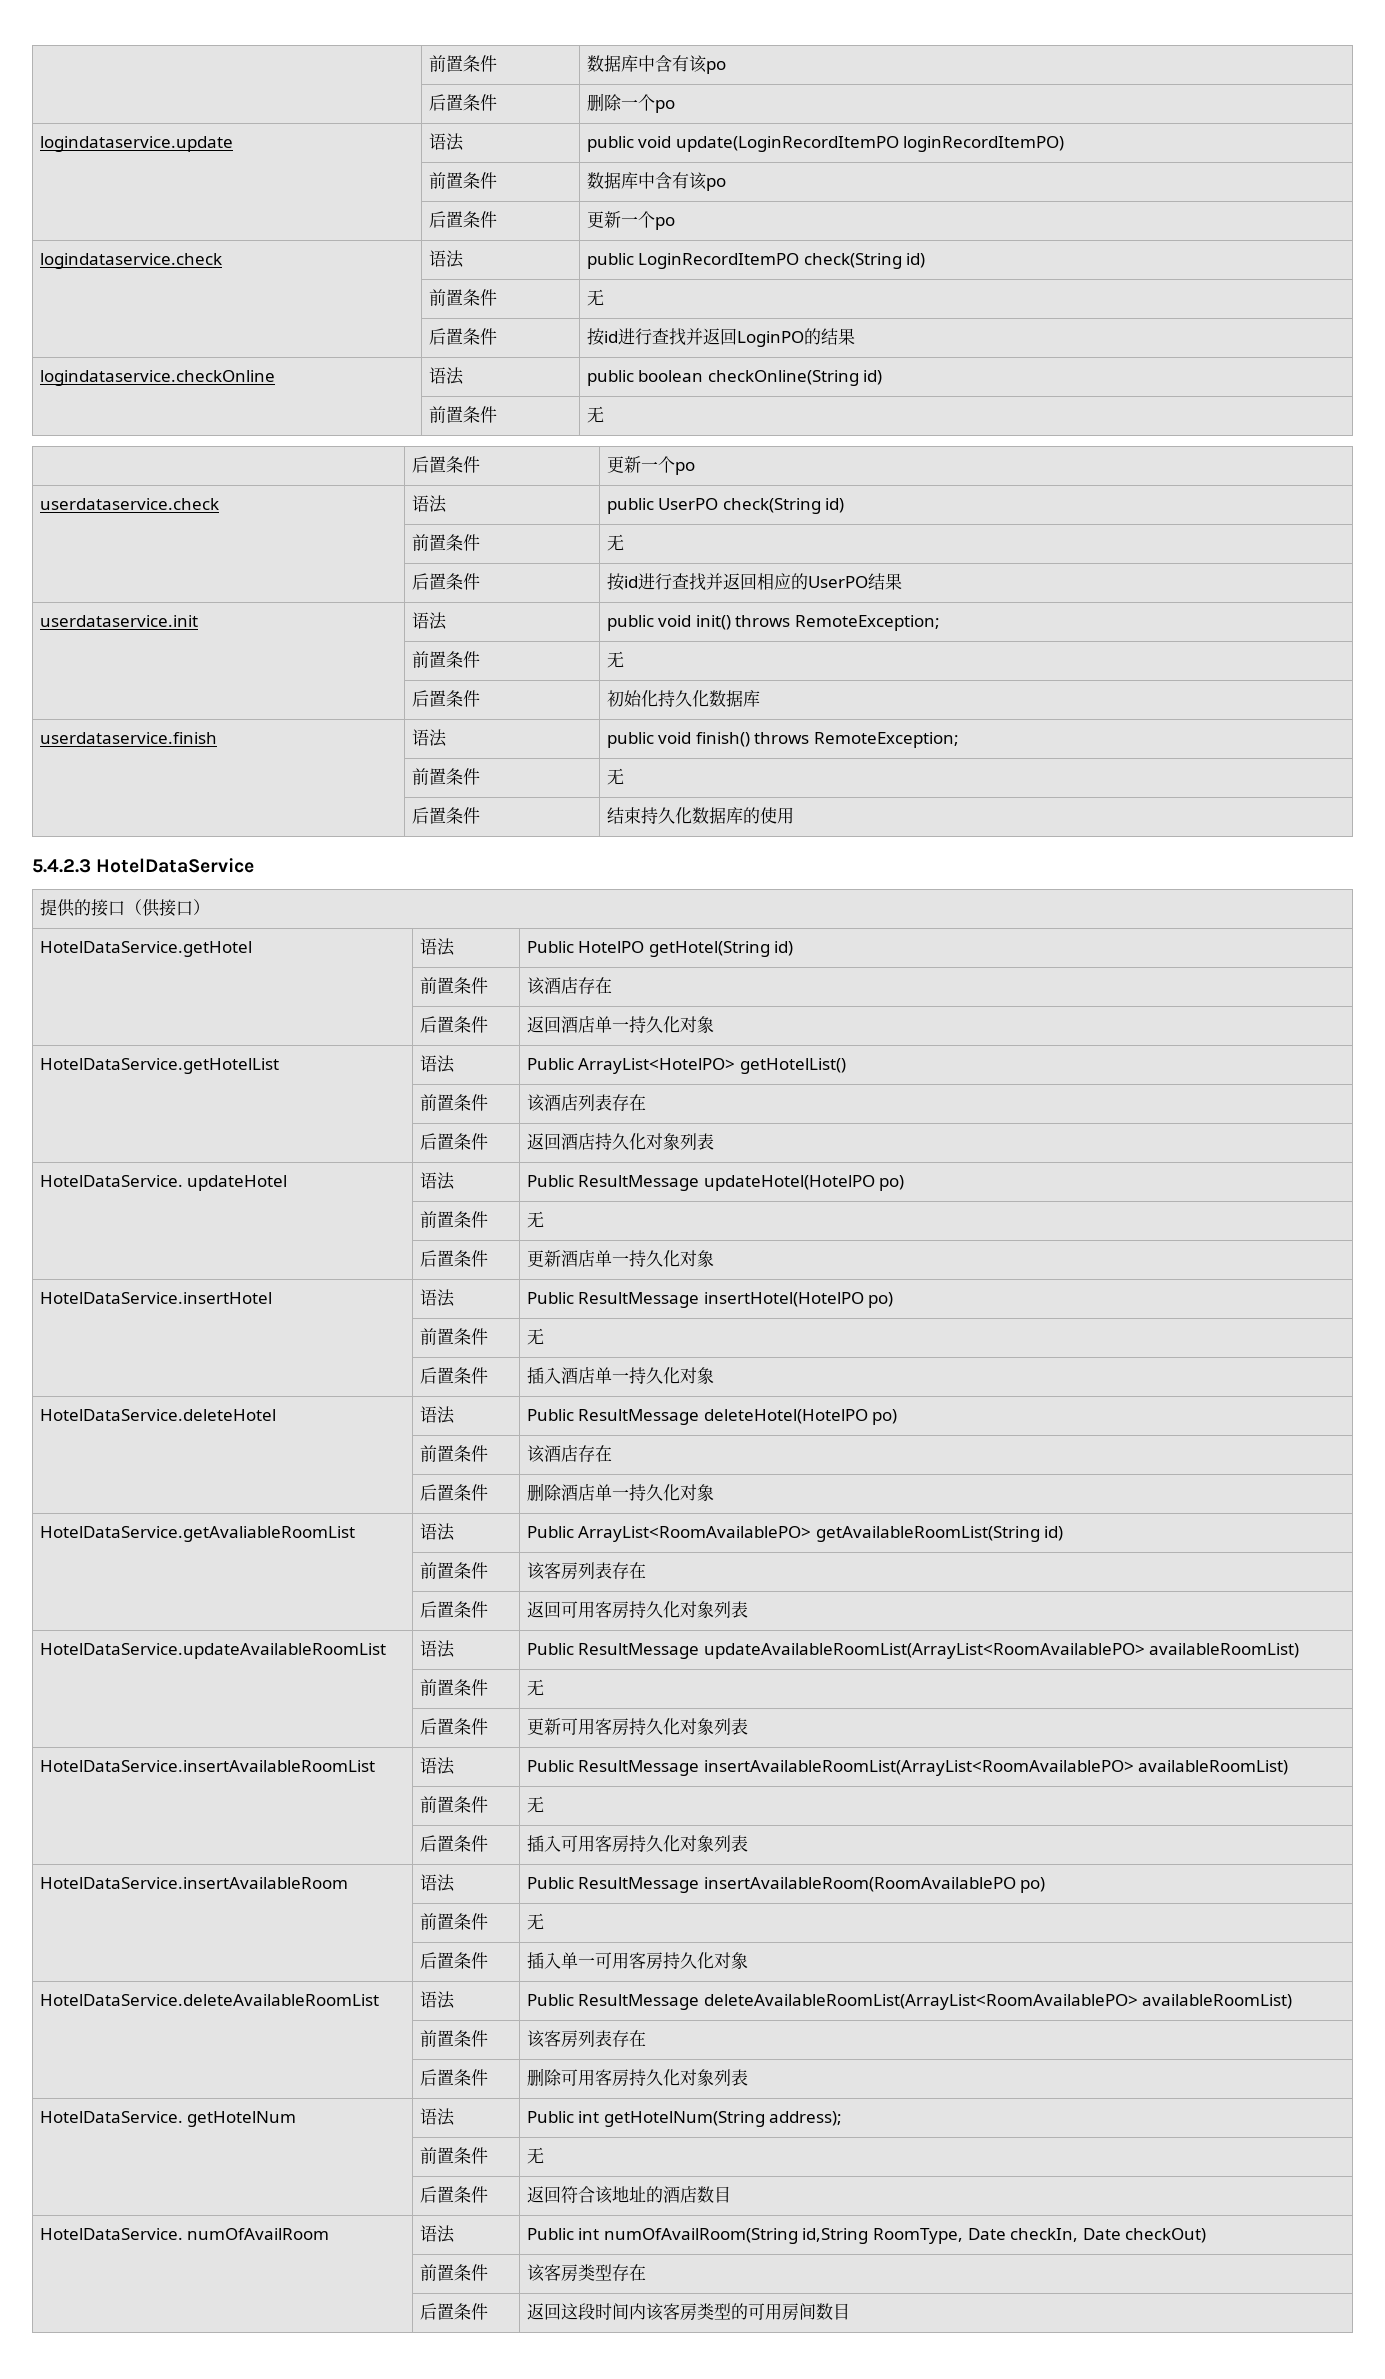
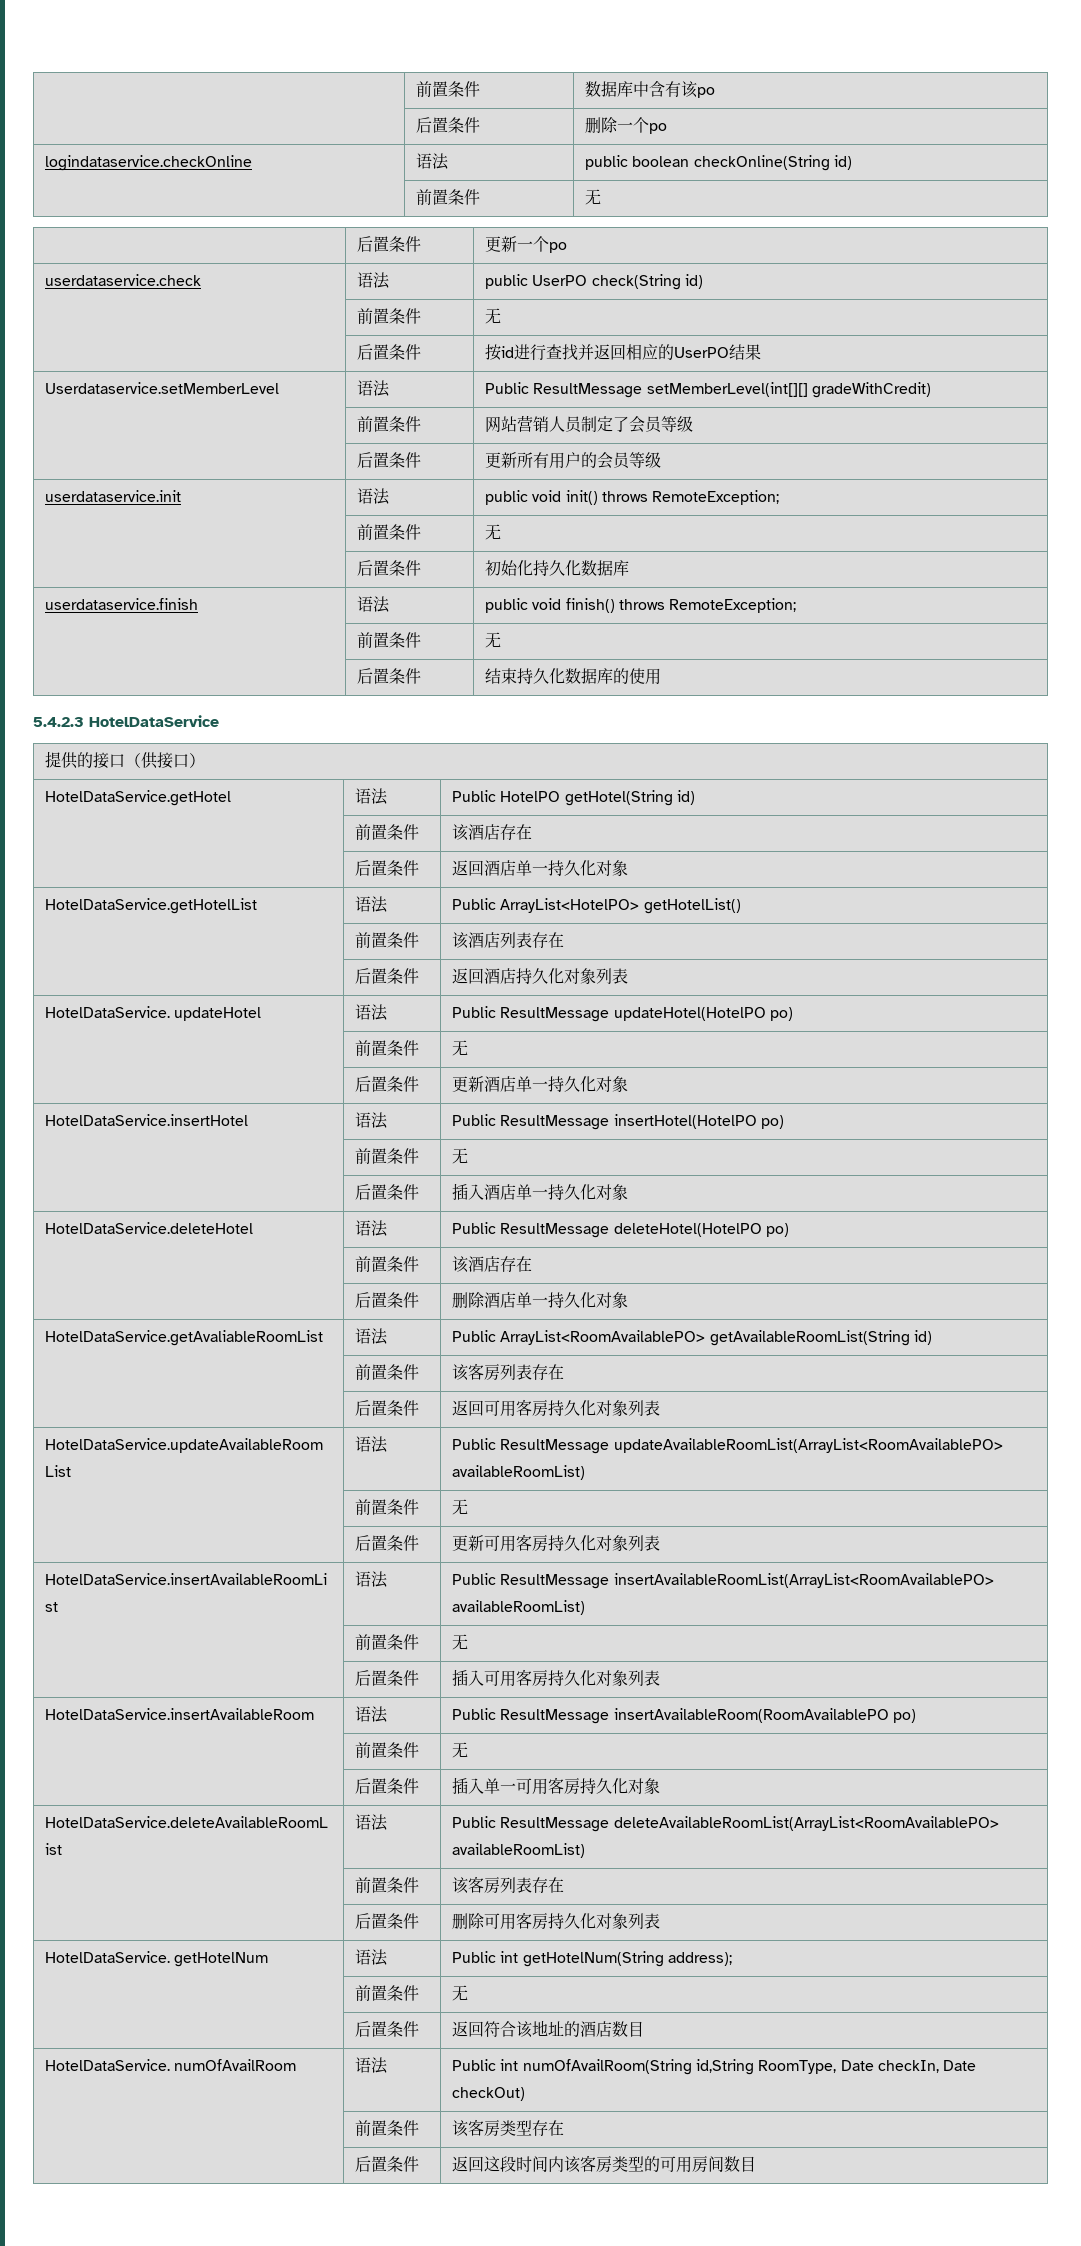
- logindataservice.update | 语法 | public void update(LoginRecordItemPO loginRecordItemPO)
- | 前置条件 | 数据库中含有该po
- | 后置条件 | 更新一个po
- logindataservice.check | 语法 | public LoginRecordItemPO check(String id)
- | 前置条件 | 无
- | 后置条件 | 按id进行查找并返回LoginPO的结果
+ Userdataservice.setMemberLevel | 语法 | Public ResultMessage setMemberLevel(int[][] gradeWithCredit)
+ | 前置条件 | 网站营销人员制定了会员等级
+ | 后置条件 | 更新所有用户的会员等级

